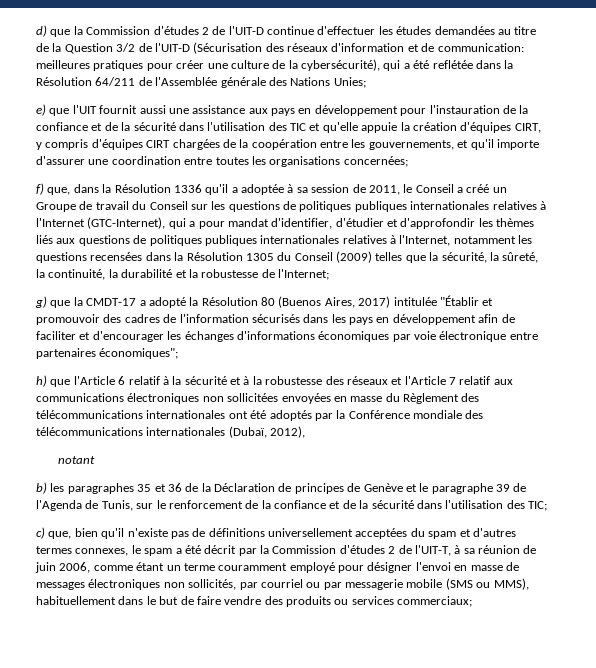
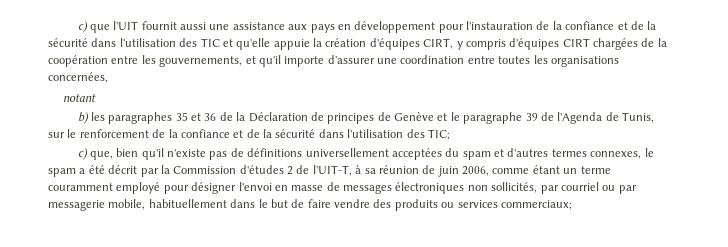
- d) que la Commission d'études 2 de l'UIT-D continue d'effectuer les études demandées au titre de la Question 3/2 de l'UIT-D (Sécurisation des réseaux d'information et de communication: meilleures pratiques pour créer une culture de la cybersécurité), qui a été reflétée dans la Résolution 64/211 de l'Assemblée générale des Nations Unies;
- e) que l'UIT fournit aussi une assistance aux pays en développement pour l'instauration de la confiance et de la sécurité dans l'utilisation des TIC et qu'elle appuie la création d'équipes CIRT, y compris d'équipes CIRT chargées de la coopération entre les gouvernements, et qu'il importe d'assurer une coordination entre toutes les organisations concernées;
- f) que, dans la Résolution 1336 qu'il a adoptée à sa session de 2011, le Conseil a créé un Groupe de travail du Conseil sur les questions de politiques publiques internationales relatives à l'Internet (GTC-Internet), qui a pour mandat d'identifier, d'étudier et d'approfondir les thèmes liés aux questions de politiques publiques internationales relatives à l'Internet, notamment les questions recensées dans la Résolution 1305 du Conseil (2009) telles que la sécurité, la sûreté, la continuité, la durabilité et la robustesse de l'Internet;
- g) que la CMDT-17 a adopté la Résolution 80 (Buenos Aires, 2017) intitulée "Établir et promouvoir des cadres de l'information sécurisés dans les pays en développement afin de faciliter et d'encourager les échanges d'informations économiques par voie électronique entre partenaires économiques";
- h) que l'Article 6 relatif à la sécurité et à la robustesse des réseaux et l'Article 7 relatif aux communications électroniques non sollicitées envoyées en masse du Règlement des télécommunications internationales ont été adoptés par la Conférence mondiale des télécommunications internationales (Dubaï, 2012),
+ c) que l'UIT fournit aussi une assistance aux pays en développement pour l'instauration de la confiance et de la sécurité dans l'utilisation des TIC et qu'elle appuie la création d'équipes CIRT, y compris d'équipes CIRT chargées de la coopération entre les gouvernements, et qu'il importe d'assurer une coordination entre toutes les organisations concernées,
- c) que, bien qu'il n'existe pas de définitions universellement acceptées du spam et d'autres termes connexes, le spam a été décrit par la Commission d'études 2 de l'UIT-T, à sa réunion de juin 2006, comme étant un terme couramment employé pour désigner l'envoi en masse de messages électroniques non sollicités, par courriel ou par messagerie mobile (SMS ou MMS), habituellement dans le but de faire vendre des produits ou services commerciaux;
+ c) que, bien qu'il n'existe pas de définitions universellement acceptées du spam et d'autres termes connexes, le spam a été décrit par la Commission d'études 2 de l'UIT-T, à sa réunion de juin 2006, comme étant un terme couramment employé pour désigner l'envoi en masse de messages électroniques non sollicités, par courriel ou par messagerie mobile, habituellement dans le but de faire vendre des produits ou services commerciaux;

